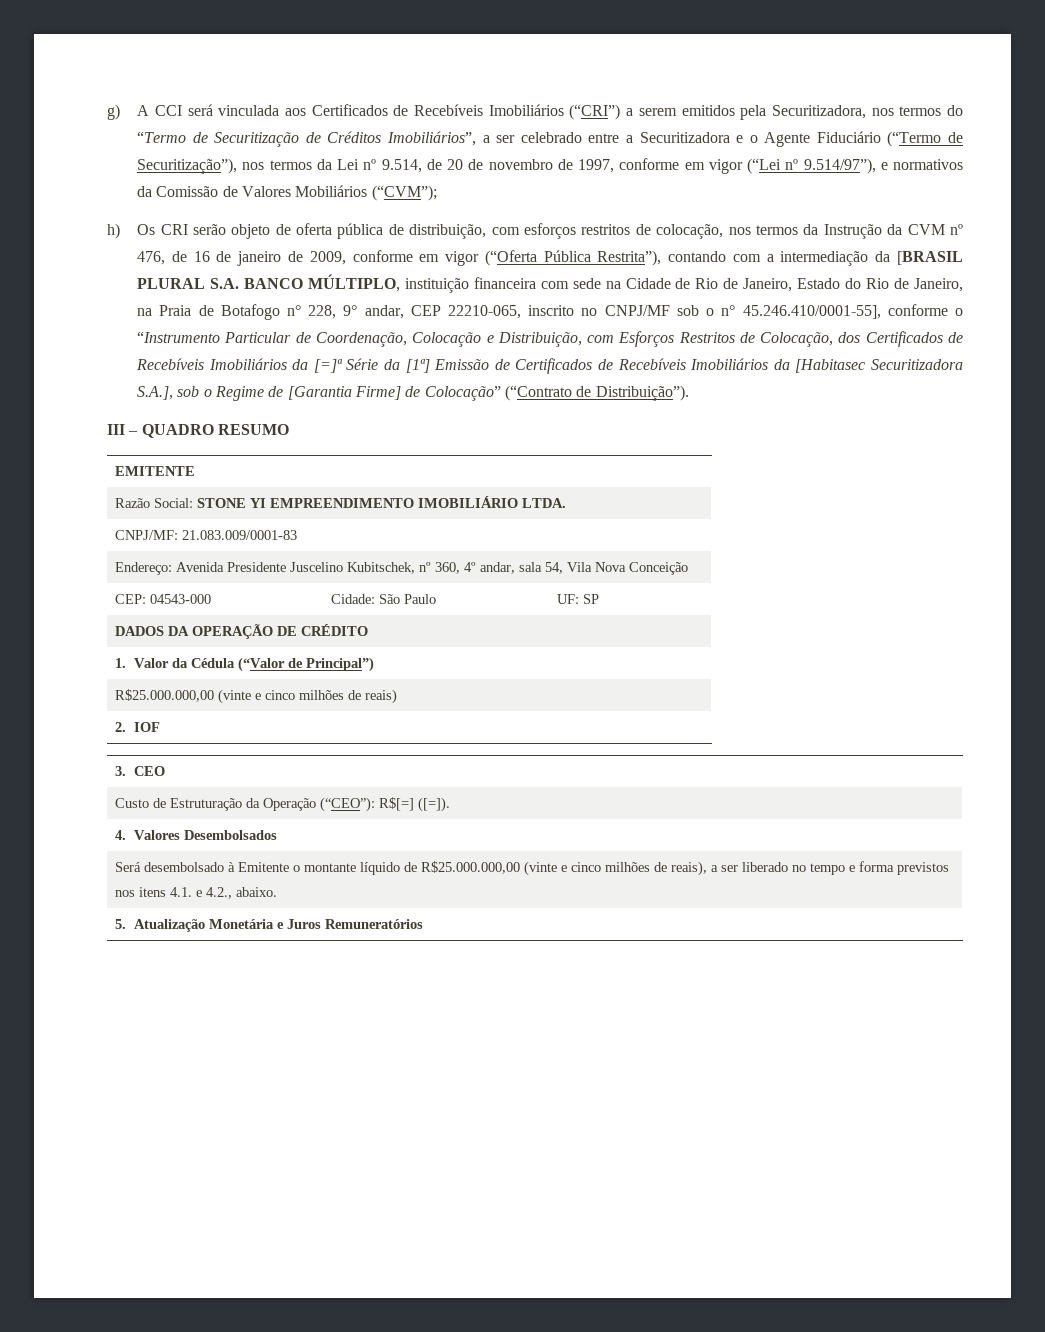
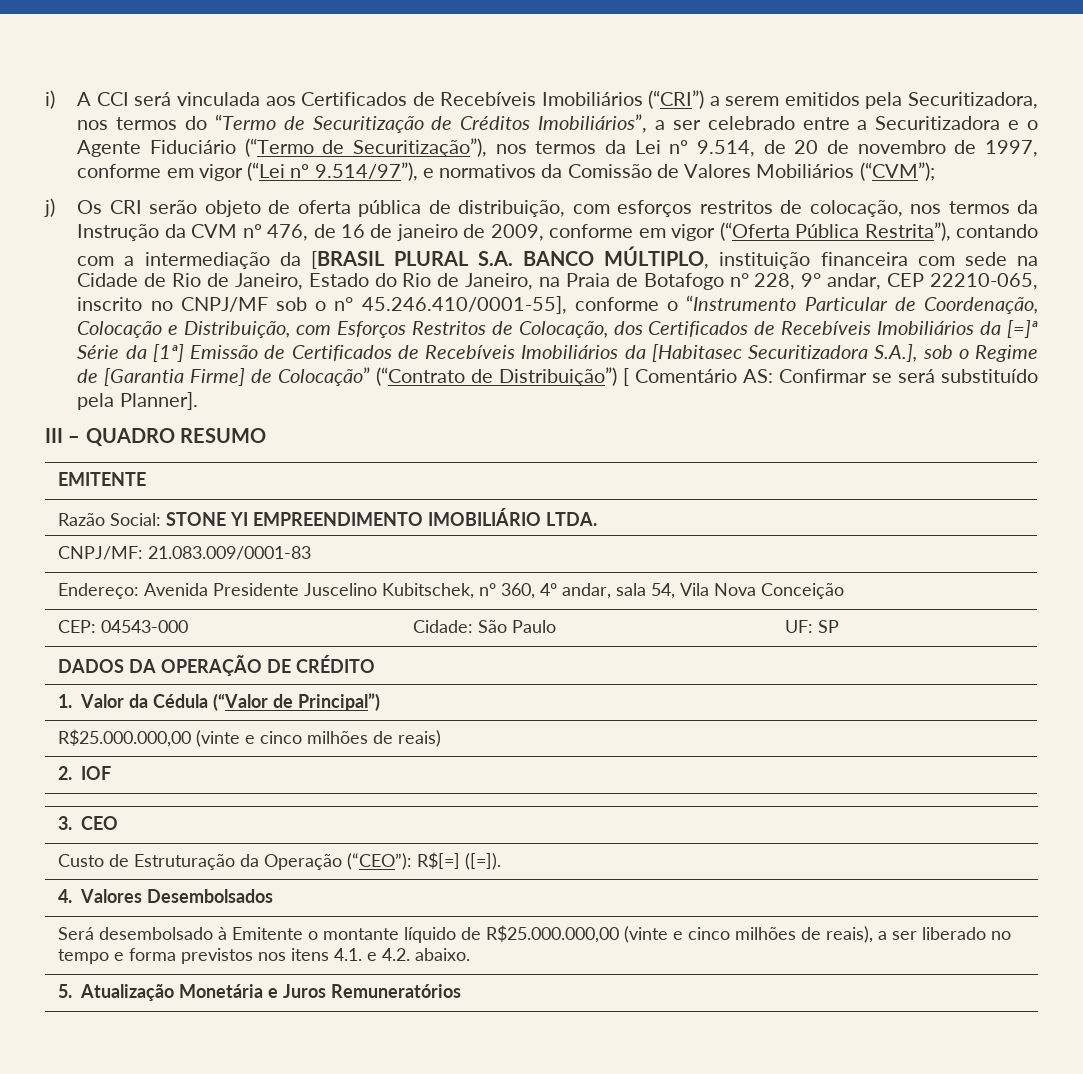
- g) A CCI será vinculada aos Certificados de Recebíveis Imobiliários (“CRI”) a serem emitidos pela Securitizadora, nos termos do “Termo de Securitização de Créditos Imobiliários”, a ser celebrado entre a Securitizadora e o Agente Fiduciário (“Termo de Securitização”), nos termos da Lei nº 9.514, de 20 de novembro de 1997, conforme em vigor (“Lei nº 9.514/97”), e normativos da Comissão de Valores Mobiliários (“CVM”);
+ i) A CCI será vinculada aos Certificados de Recebíveis Imobiliários (“CRI”) a serem emitidos pela Securitizadora, nos termos do “Termo de Securitização de Créditos Imobiliários”, a ser celebrado entre a Securitizadora e o Agente Fiduciário (“Termo de Securitização”), nos termos da Lei nº 9.514, de 20 de novembro de 1997, conforme em vigor (“Lei nº 9.514/97”), e normativos da Comissão de Valores Mobiliários (“CVM”);
- h) Os CRI serão objeto de oferta pública de distribuição, com esforços restritos de colocação, nos termos da Instrução da CVM nº 476, de 16 de janeiro de 2009, conforme em vigor (“Oferta Pública Restrita”), contando com a intermediação da [BRASIL PLURAL S.A. BANCO MÚLTIPLO, instituição financeira com sede na Cidade de Rio de Janeiro, Estado do Rio de Janeiro, na Praia de Botafogo n° 228, 9° andar, CEP 22210-065, inscrito no CNPJ/MF sob o n° 45.246.410/0001-55], conforme o “Instrumento Particular de Coordenação, Colocação e Distribuição, com Esforços Restritos de Colocação, dos Certificados de Recebíveis Imobiliários da [=]ª Série da [1ª] Emissão de Certificados de Recebíveis Imobiliários da [Habitasec Securitizadora S.A.], sob o Regime de [Garantia Firme] de Colocação” (“Contrato de Distribuição”).
+ j) Os CRI serão objeto de oferta pública de distribuição, com esforços restritos de colocação, nos termos da Instrução da CVM nº 476, de 16 de janeiro de 2009, conforme em vigor (“Oferta Pública Restrita”), contando com a intermediação da [BRASIL PLURAL S.A. BANCO MÚLTIPLO, instituição financeira com sede na Cidade de Rio de Janeiro, Estado do Rio de Janeiro, na Praia de Botafogo n° 228, 9° andar, CEP 22210-065, inscrito no CNPJ/MF sob o n° 45.246.410/0001-55], conforme o “Instrumento Particular de Coordenação, Colocação e Distribuição, com Esforços Restritos de Colocação, dos Certificados de Recebíveis Imobiliários da [=]ª Série da [1ª] Emissão de Certificados de Recebíveis Imobiliários da [Habitasec Securitizadora S.A.], sob o Regime de [Garantia Firme] de Colocação” (“Contrato de Distribuição”) [ Comentário AS: Confirmar se será substituído pela Planner].
- Será desembolsado à Emitente o montante líquido de R$25.000.000,00 (vinte e cinco milhões de reais), a ser liberado no tempo e forma previstos nos itens 4.1. e 4.2., abaixo.
+ Será desembolsado à Emitente o montante líquido de R$25.000.000,00 (vinte e cinco milhões de reais), a ser liberado no tempo e forma previstos nos itens 4.1. e 4.2. abaixo.

